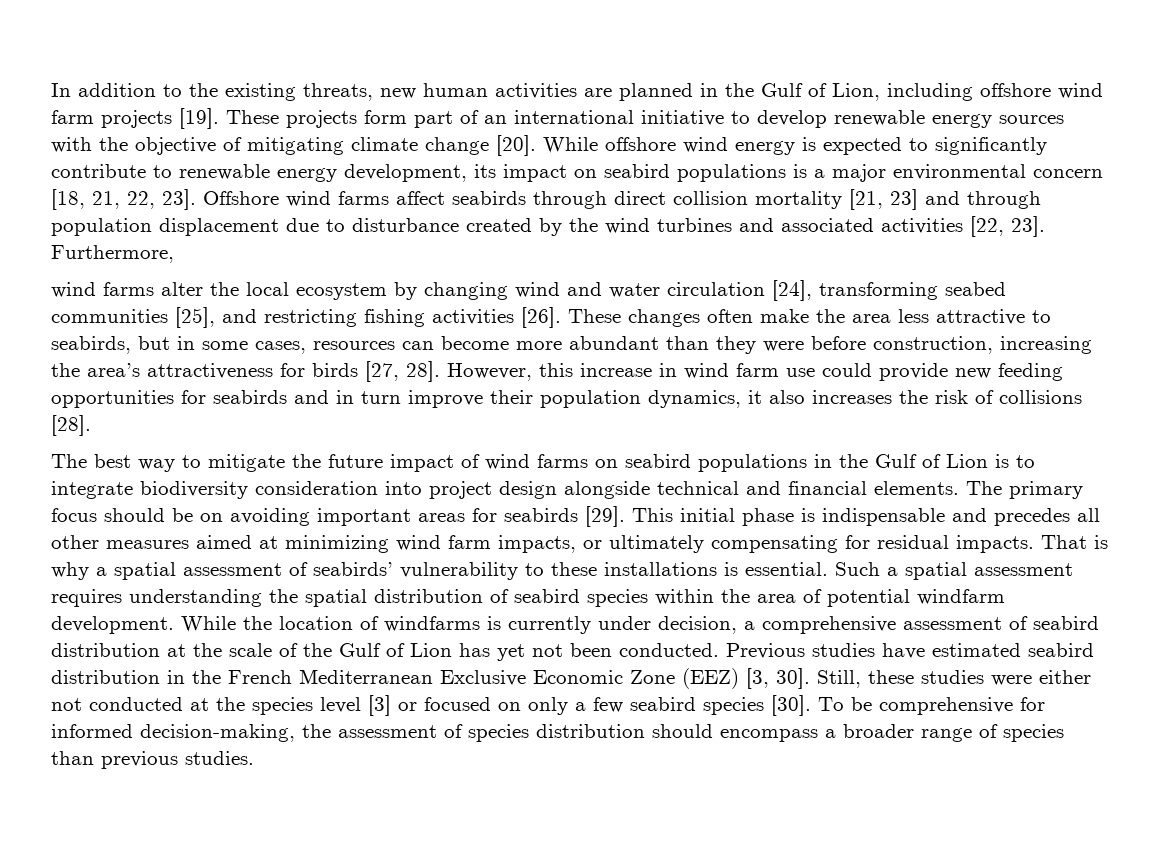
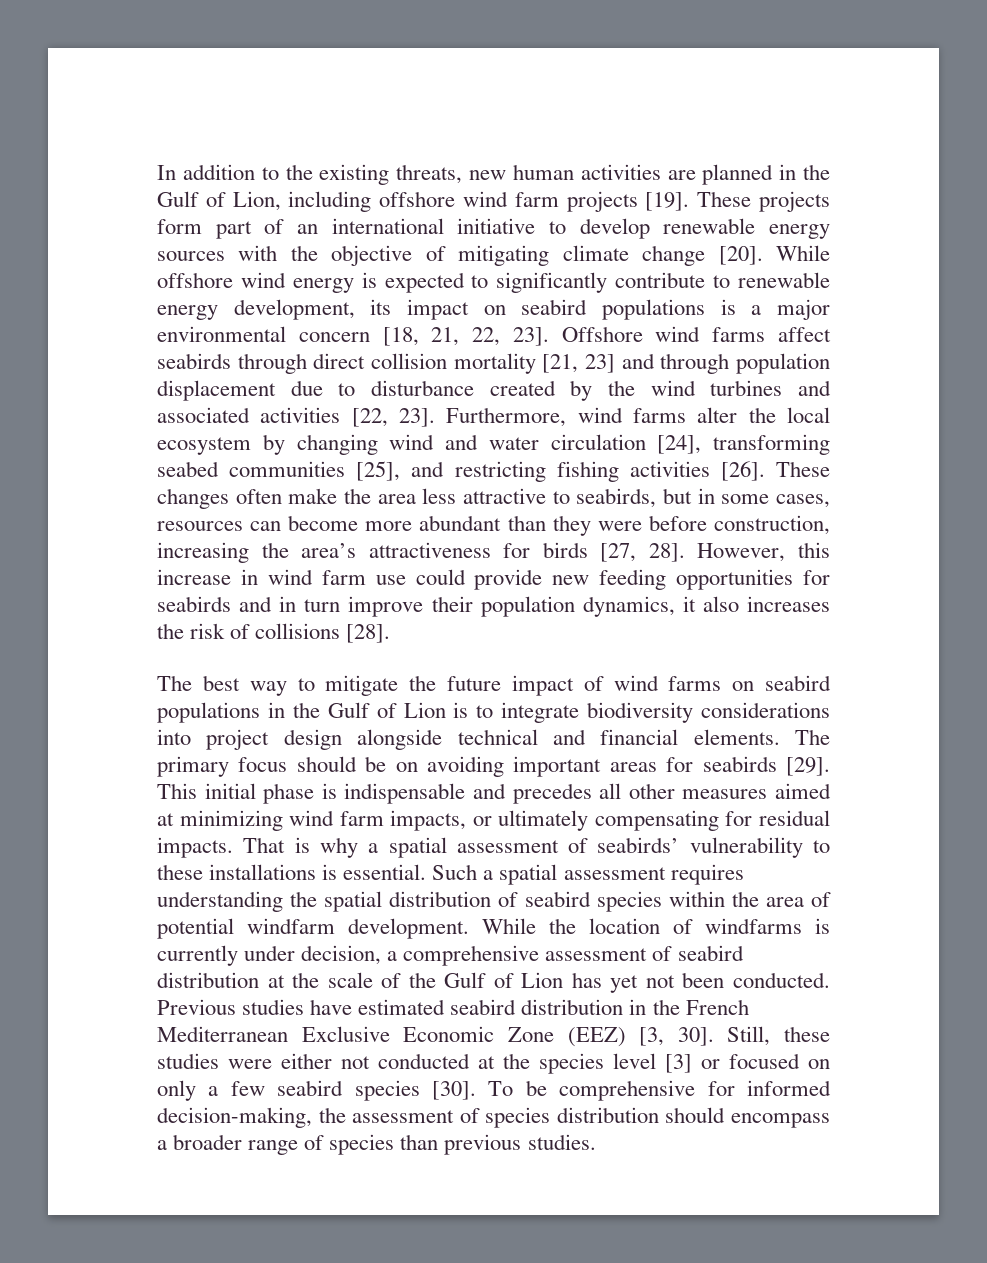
- Furthermore,
- wind farms alter the local ecosystem by changing wind and water circulation [24], transforming seabed communities [25], and restricting fishing activities [26].
+ Furthermore, wind farms alter the local ecosystem by changing wind and water circulation [24], transforming seabed communities [25], and restricting fishing activities [26].
- The best way to mitigate the future impact of wind farms on seabird populations in the Gulf of Lion is to integrate biodiversity consideration into project design alongside technical and financial elements.
+ The best way to mitigate the future impact of wind farms on seabird populations in the Gulf of Lion is to integrate biodiversity considerations into project design alongside technical and financial elements.

